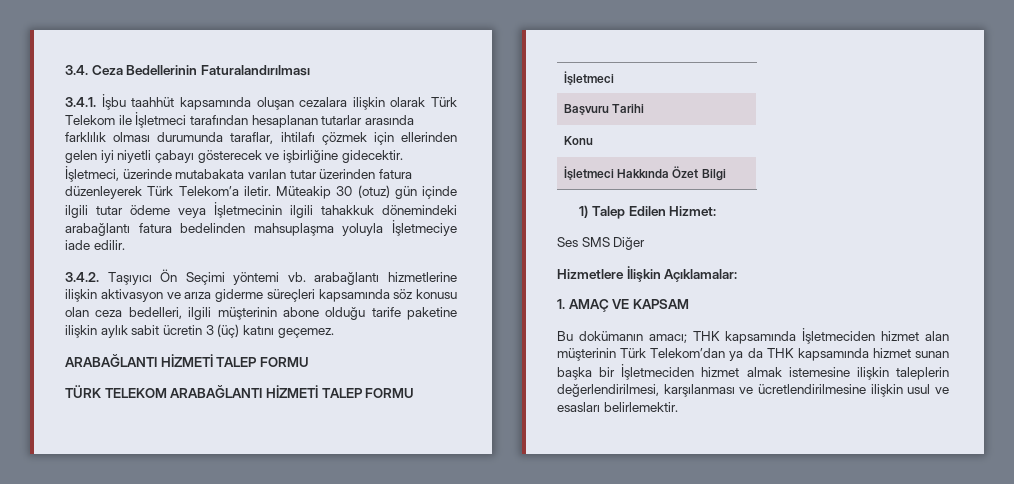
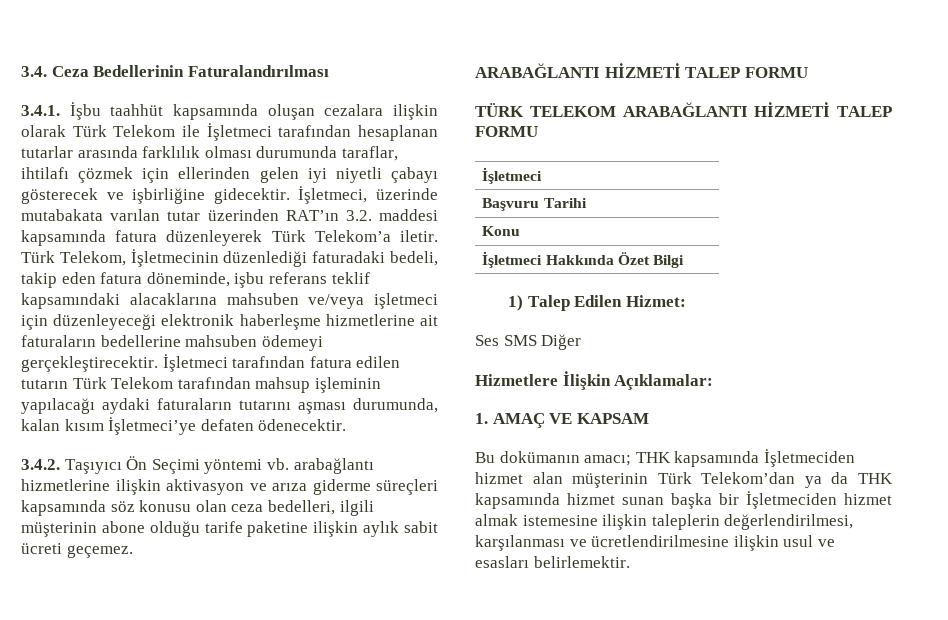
- İşletmeci, üzerinde mutabakata varılan tutar üzerinden fatura düzenleyerek Türk Telekom’a iletir.
+ İşletmeci, üzerinde mutabakata varılan tutar üzerinden RAT’ın 3.2. maddesi kapsamında fatura düzenleyerek Türk Telekom’a iletir.
- Müteakip 30 (otuz) gün içinde ilgili tutar ödeme veya İşletmecinin ilgili tahakkuk dönemindeki arabağlantı fatura bedelinden mahsuplaşma yoluyla İşletmeciye iade edilir.
+ Türk Telekom, İşletmecinin düzenlediği faturadaki bedeli, takip eden fatura döneminde, işbu referans teklif kapsamındaki alacaklarına mahsuben ve/veya işletmeci için düzenleyeceği elektronik haberleşme hizmetlerine ait faturaların bedellerine mahsuben ödemeyi gerçekleştirecektir. İşletmeci tarafından fatura edilen tutarın Türk Telekom tarafından mahsup işleminin yapılacağı aydaki faturaların tutarını aşması durumunda, kalan kısım İşletmeci’ye defaten ödenecektir.
- 3.4.2. Taşıyıcı Ön Seçimi yöntemi vb. arabağlantı hizmetlerine ilişkin aktivasyon ve arıza giderme süreçleri kapsamında söz konusu olan ceza bedelleri, ilgili müşterinin abone olduğu tarife paketine ilişkin aylık sabit ücretin 3 (üç) katını geçemez.
+ 3.4.2. Taşıyıcı Ön Seçimi yöntemi vb. arabağlantı hizmetlerine ilişkin aktivasyon ve arıza giderme süreçleri kapsamında söz konusu olan ceza bedelleri, ilgili müşterinin abone olduğu tarife paketine ilişkin aylık sabit ücreti geçemez.

